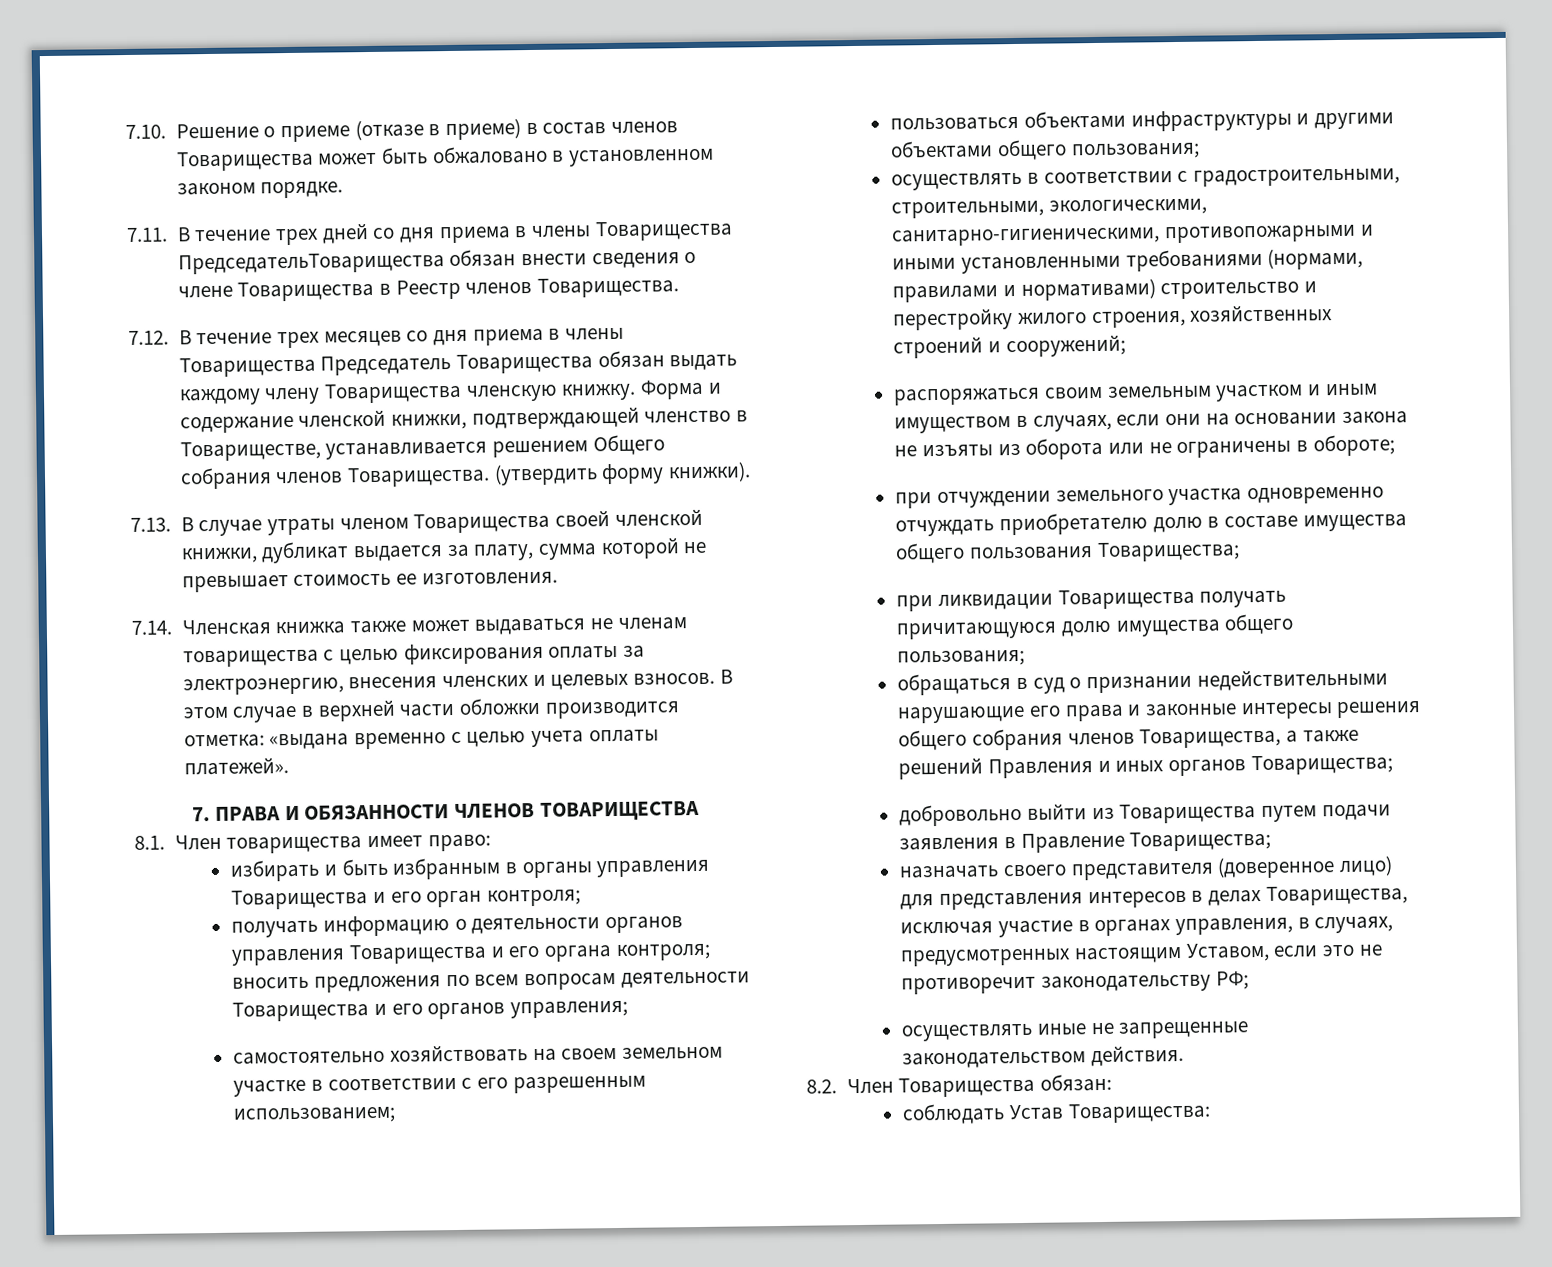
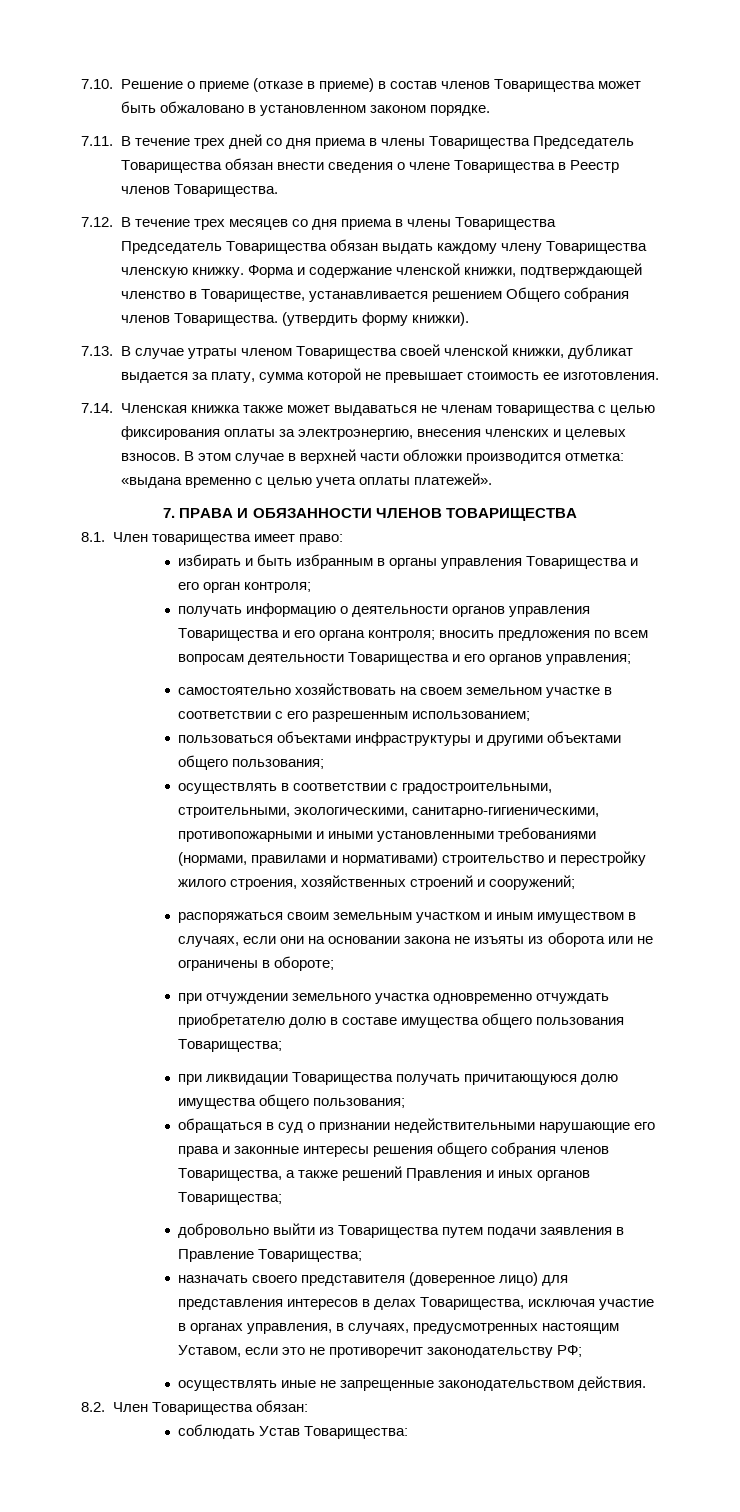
- 7.11. В течение трех дней со дня приема в члены Товарищества ПредседательТоварищества обязан внести сведения о члене Товарищества в Реестр членов Товарищества.
+ 7.11. В течение трех дней со дня приема в члены Товарищества Председатель Товарищества обязан внести сведения о члене Товарищества в Реестр членов Товарищества.

